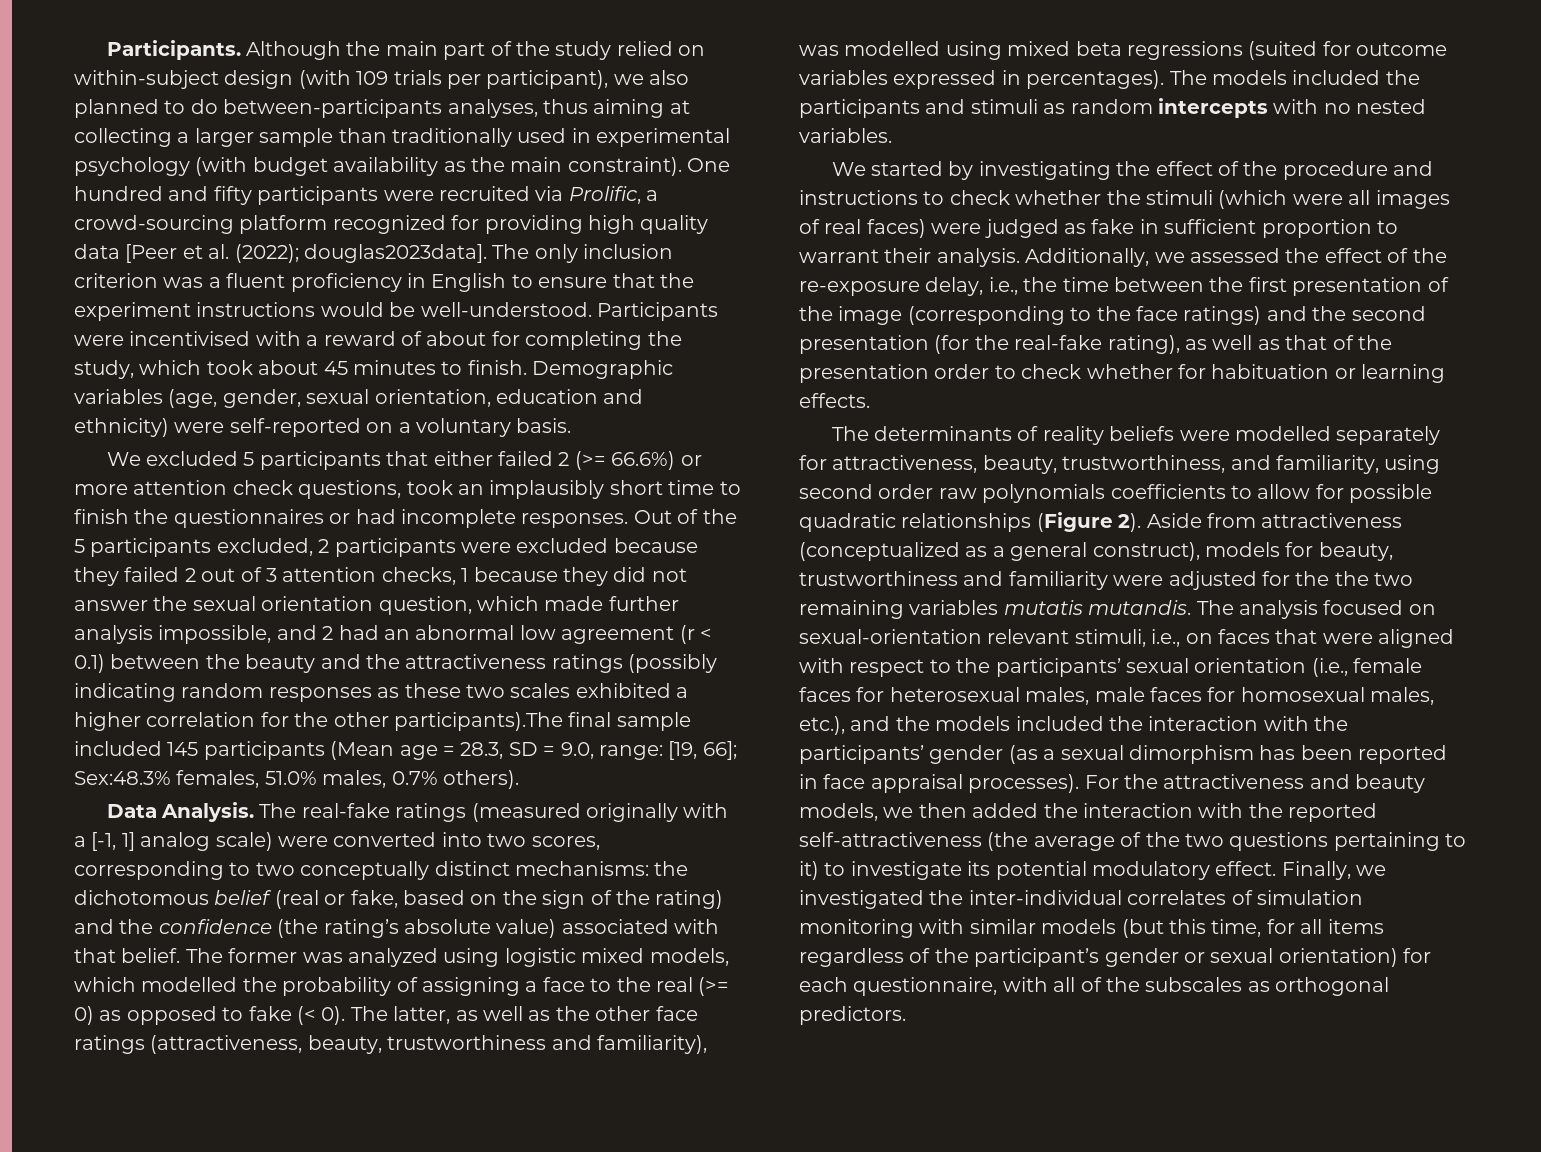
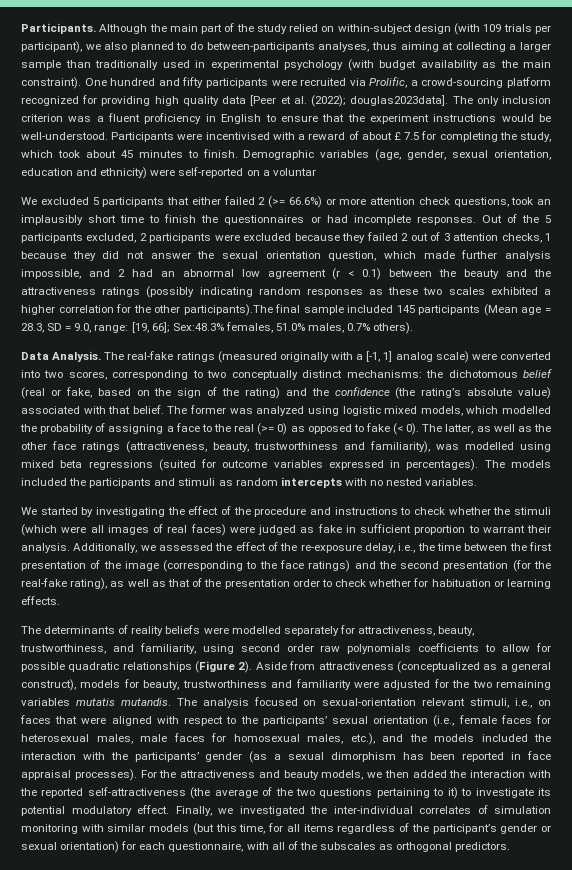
- Participants were incentivised with a reward of about for completing the study, which took about 45 minutes to finish.
+ Participants were incentivised with a reward of about £ 7.5 for completing the study, which took about 45 minutes to finish.
- Demographic variables (age, gender, sexual orientation, education and ethnicity) were self-reported on a voluntary basis.
+ Demographic variables (age, gender, sexual orientation, education and ethnicity) were self-reported on a voluntar
- Aside from attractiveness (conceptualized as a general construct), models for beauty, trustworthiness and familiarity were adjusted for the the two remaining variables mutatis mutandis.
+ Aside from attractiveness (conceptualized as a general construct), models for beauty, trustworthiness and familiarity were adjusted for the two remaining variables mutatis mutandis.

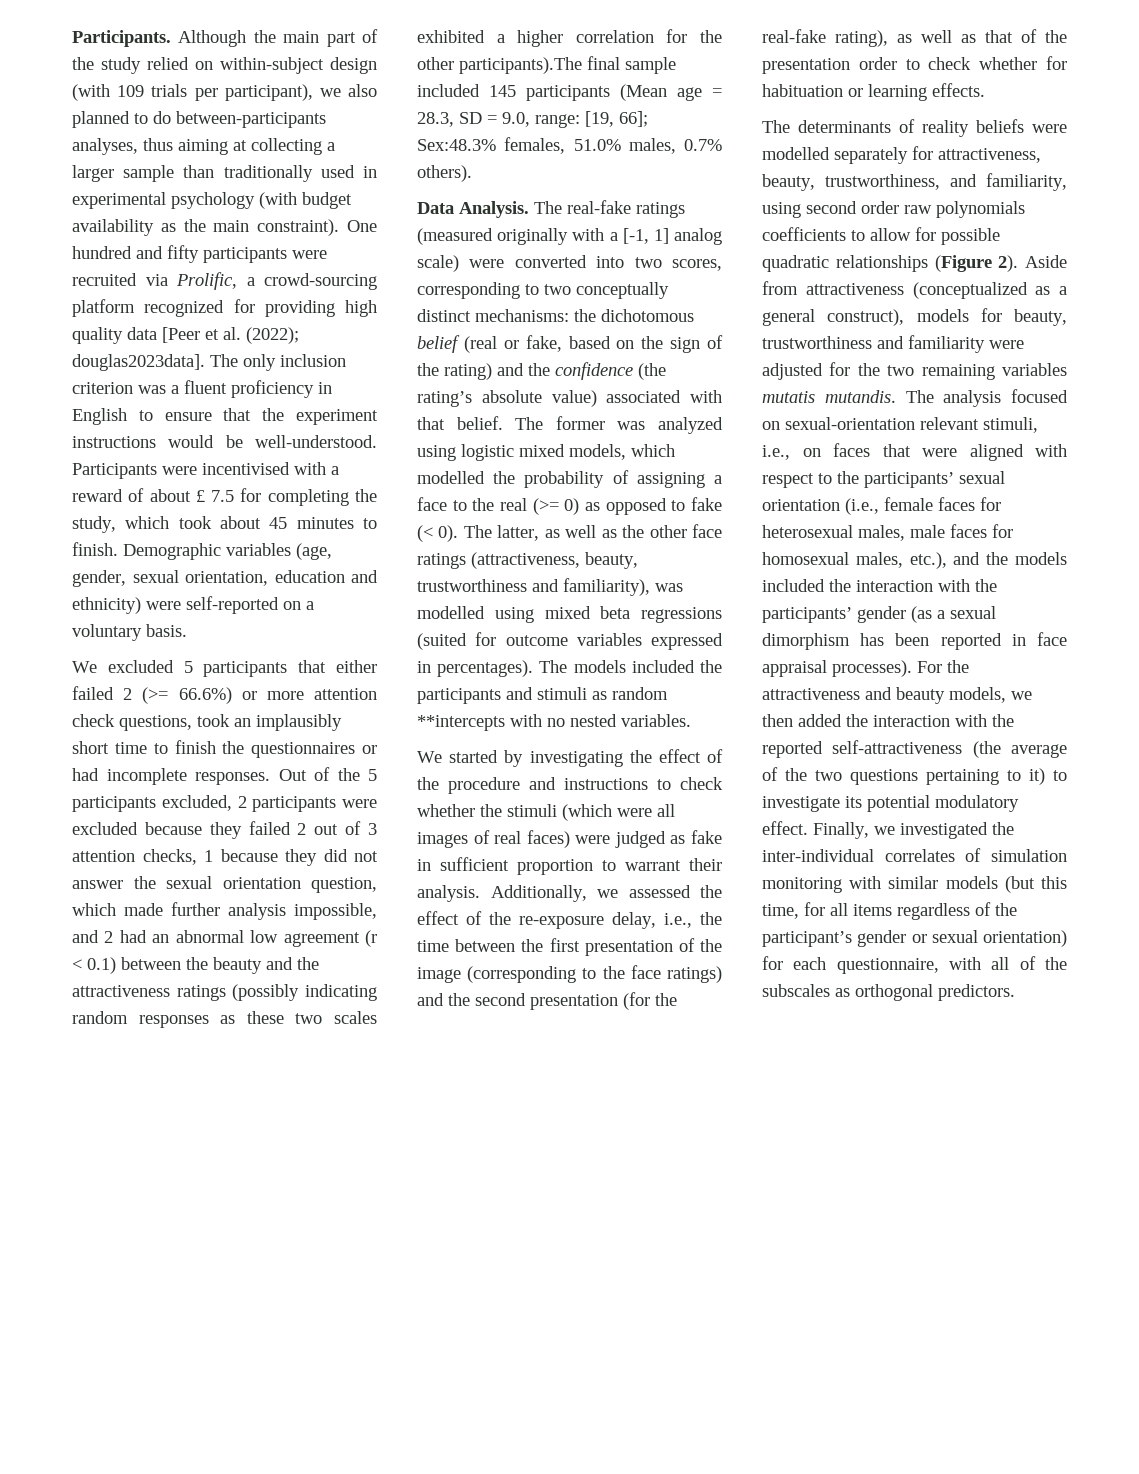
- Demographic variables (age, gender, sexual orientation, education and ethnicity) were self-reported on a voluntar
+ Demographic variables (age, gender, sexual orientation, education and ethnicity) were self-reported on a voluntary basis.
- The models included the participants and stimuli as random intercepts with no nested variables.
+ The models included the participants and stimuli as random **intercepts with no nested variables.

